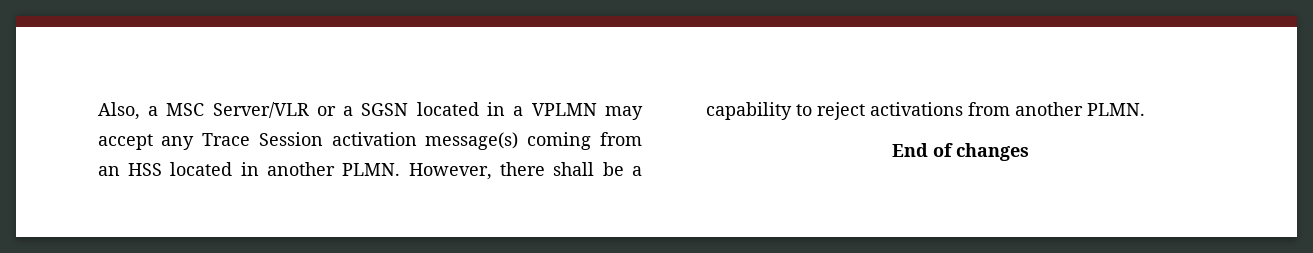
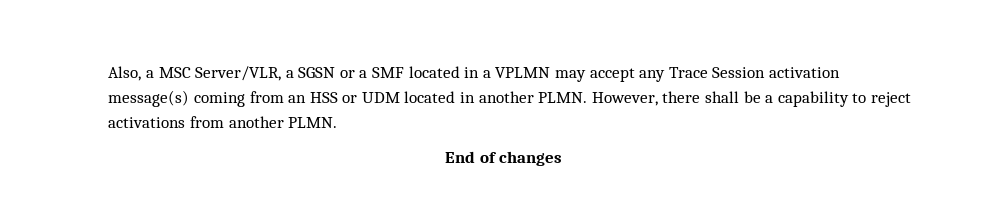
- Also, a MSC Server/VLR or a SGSN located in a VPLMN may accept any Trace Session activation message(s) coming from an HSS located in another PLMN.
+ Also, a MSC Server/VLR, a SGSN or a SMF located in a VPLMN may accept any Trace Session activation message(s) coming from an HSS or UDM located in another PLMN.

